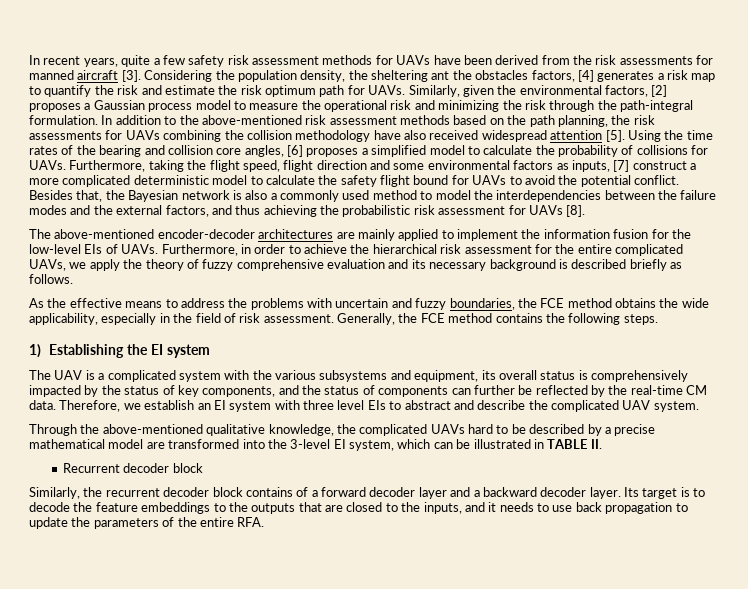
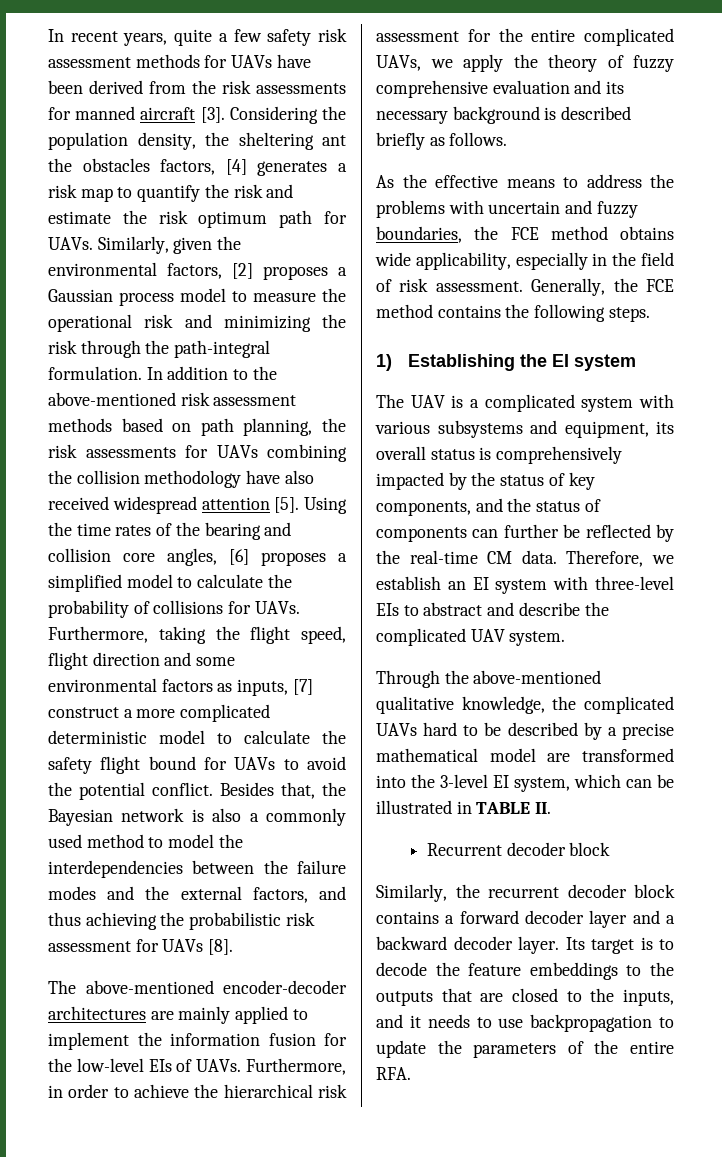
- In addition to the above-mentioned risk assessment methods based on the path planning, the risk assessments for UAVs combining the collision methodology have also received widespread attention [5].
+ In addition to the above-mentioned risk assessment methods based on path planning, the risk assessments for UAVs combining the collision methodology have also received widespread attention [5].
- As the effective means to address the problems with uncertain and fuzzy boundaries, the FCE method obtains the wide applicability, especially in the field of risk assessment.
+ As the effective means to address the problems with uncertain and fuzzy boundaries, the FCE method obtains wide applicability, especially in the field of risk assessment.
- The UAV is a complicated system with the various subsystems and equipment, its overall status is comprehensively impacted by the status of key components, and the status of components can further be reflected by the real-time CM data.
+ The UAV is a complicated system with various subsystems and equipment, its overall status is comprehensively impacted by the status of key components, and the status of components can further be reflected by the real-time CM data.
- Therefore, we establish an EI system with three level EIs to abstract and describe the complicated UAV system.
+ Therefore, we establish an EI system with three-level EIs to abstract and describe the complicated UAV system.
- Similarly, the recurrent decoder block contains of a forward decoder layer and a backward decoder layer.
+ Similarly, the recurrent decoder block contains a forward decoder layer and a backward decoder layer.
- Its target is to decode the feature embeddings to the outputs that are closed to the inputs, and it needs to use back propagation to update the parameters of the entire RFA.
+ Its target is to decode the feature embeddings to the outputs that are closed to the inputs, and it needs to use backpropagation to update the parameters of the entire RFA.

